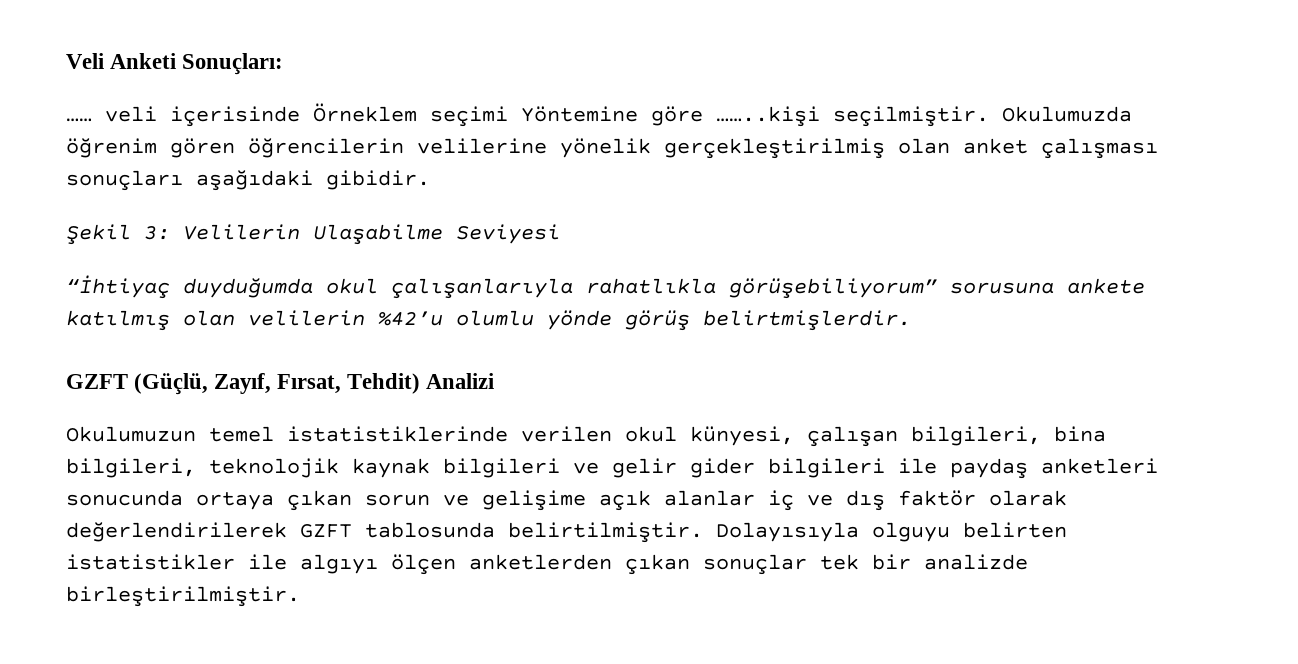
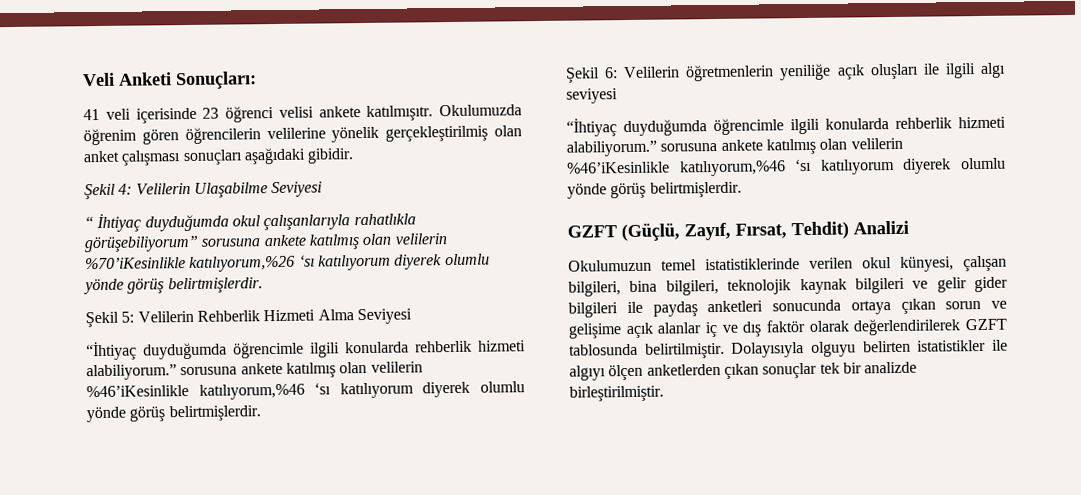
- …… veli içerisinde Örneklem seçimi Yöntemine göre ……..kişi seçilmiştir.
+ 41 veli içerisinde 23 öğrenci velisi ankete katılmışıtr.
- Şekil 3: Velilerin Ulaşabilme Seviyesi
+ Şekil 4: Velilerin Ulaşabilme Seviyesi
- “İhtiyaç duyduğumda okul çalışanlarıyla rahatlıkla görüşebiliyorum” sorusuna ankete katılmış olan velilerin %42’u olumlu yönde görüş belirtmişlerdir.
+ “ İhtiyaç duyduğumda okul çalışanlarıyla rahatlıkla görüşebiliyorum” sorusuna ankete katılmış olan velilerin %70’iKesinlikle katılıyorum,%26 ‘sı katılıyorum diyerek olumlu yönde görüş belirtmişlerdir.
+ Şekil 5: Velilerin Rehberlik Hizmeti Alma Seviyesi
+ “İhtiyaç duyduğumda öğrencimle ilgili konularda rehberlik hizmeti alabiliyorum.” sorusuna ankete katılmış olan velilerin %46’iKesinlikle katılıyorum,%46 ‘sı katılıyorum diyerek olumlu yönde görüş belirtmişlerdir.
+ Şekil 6: Velilerin öğretmenlerin yeniliğe açık oluşları ile ilgili algı seviyesi
+ “İhtiyaç duyduğumda öğrencimle ilgili konularda rehberlik hizmeti alabiliyorum.” sorusuna ankete katılmış olan velilerin %46’iKesinlikle katılıyorum,%46 ‘sı katılıyorum diyerek olumlu yönde görüş belirtmişlerdir.

